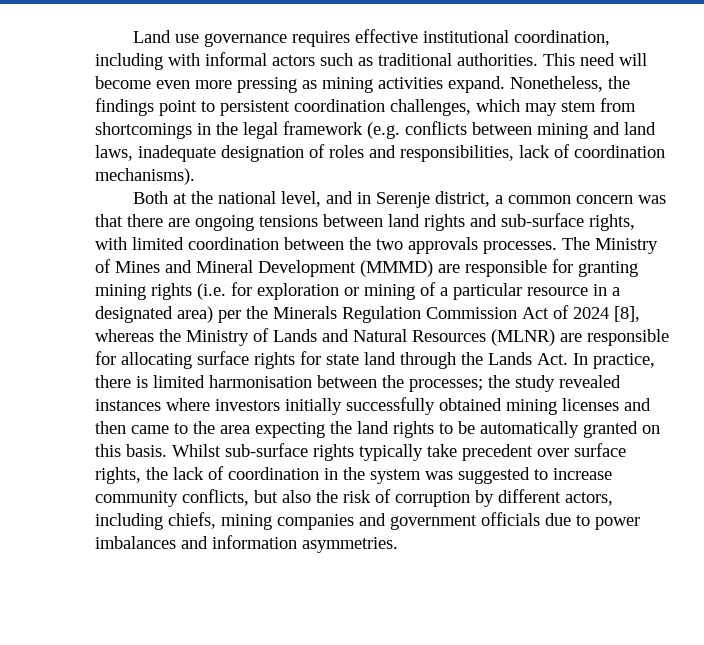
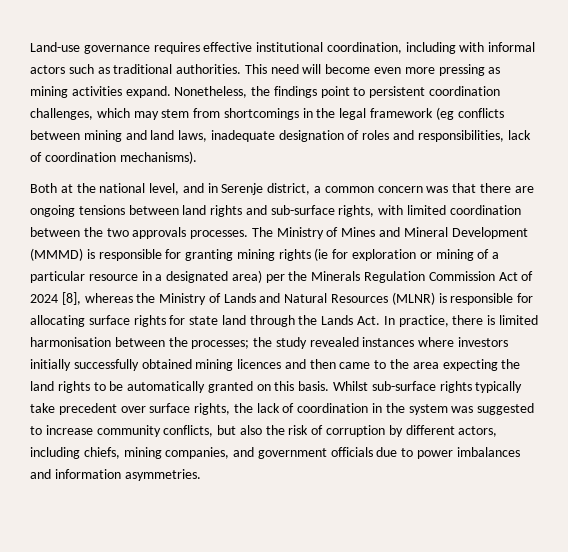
- Land use governance requires effective institutional coordination, including with informal actors such as traditional authorities.
+ Land-use governance requires effective institutional coordination, including with informal actors such as traditional authorities.
- Nonetheless, the findings point to persistent coordination challenges, which may stem from shortcomings in the legal framework (e.g. conflicts between mining and land laws, inadequate designation of roles and responsibilities, lack of coordination mechanisms).
+ Nonetheless, the findings point to persistent coordination challenges, which may stem from shortcomings in the legal framework (eg conflicts between mining and land laws, inadequate designation of roles and responsibilities, lack of coordination mechanisms).
- The Ministry of Mines and Mineral Development (MMMD) are responsible for granting mining rights (i.e. for exploration or mining of a particular resource in a designated area) per the Minerals Regulation Commission Act of 2024 [8], whereas the Ministry of Lands and Natural Resources (MLNR) are responsible for allocating surface rights for state land through the Lands Act. In practice, there is limited harmonisation between the processes;
+ The Ministry of Mines and Mineral Development (MMMD) is responsible for granting mining rights (ie for exploration or mining of a particular resource in a designated area) per the Minerals Regulation Commission Act of 2024 [8], whereas the Ministry of Lands and Natural Resources (MLNR) is responsible for allocating surface rights for state land through the Lands Act. In practice, there is limited harmonisation between the processes;
- the study revealed instances where investors initially successfully obtained mining licenses and then came to the area expecting the land rights to be automatically granted on this basis.
+ the study revealed instances where investors initially successfully obtained mining licences and then came to the area expecting the land rights to be automatically granted on this basis.
- Whilst sub-surface rights typically take precedent over surface rights, the lack of coordination in the system was suggested to increase community conflicts, but also the risk of corruption by different actors, including chiefs, mining companies and government officials due to power imbalances and information asymmetries.
+ Whilst sub-surface rights typically take precedent over surface rights, the lack of coordination in the system was suggested to increase community conflicts, but also the risk of corruption by different actors, including chiefs, mining companies, and government officials due to power imbalances and information asymmetries.

